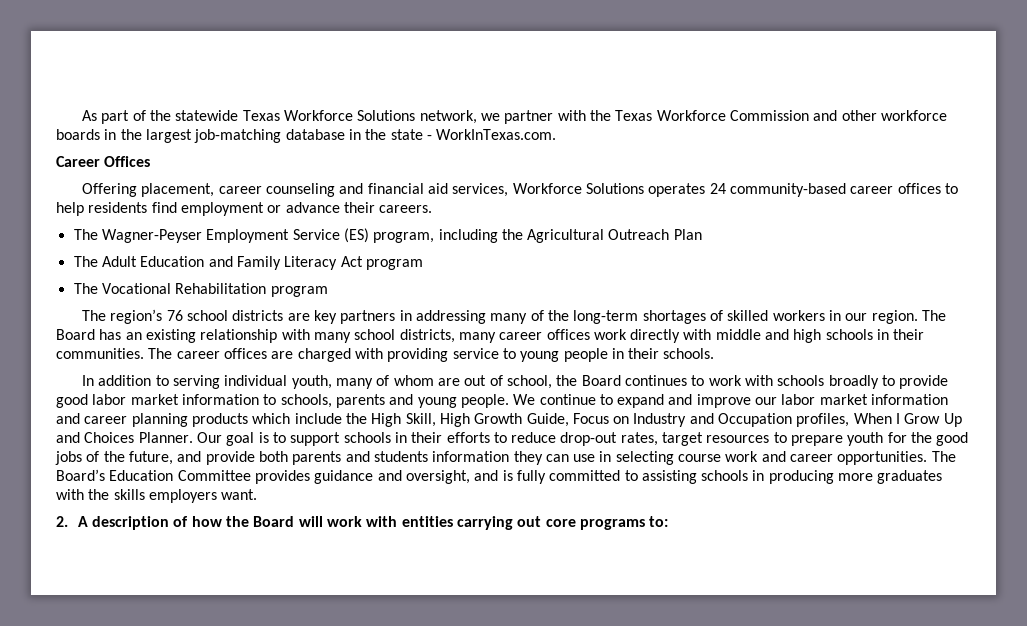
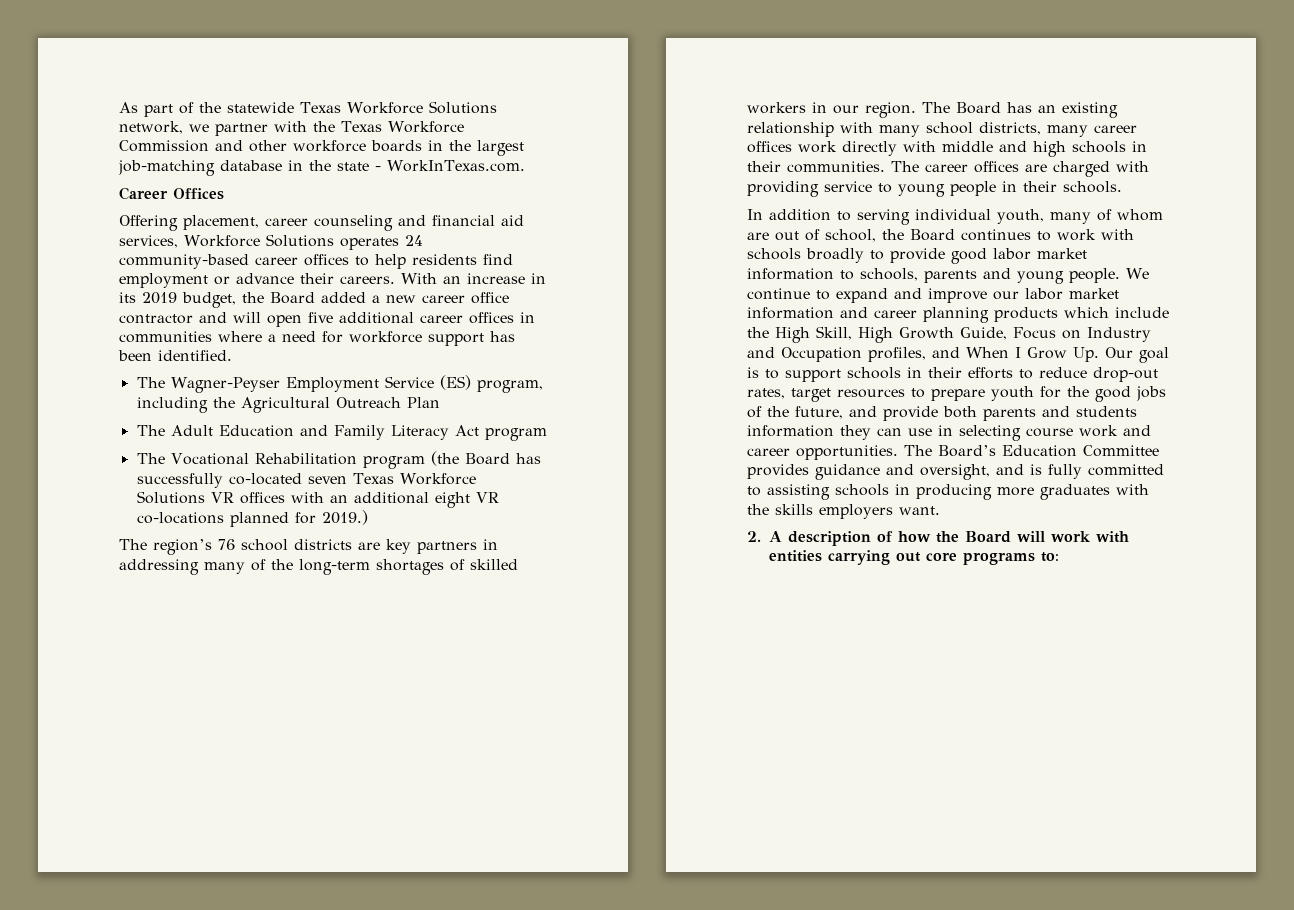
+ With an increase in its 2019 budget, the Board added a new career office contractor and will open five additional career offices in communities where a need for workforce support has been identified.
- The Vocational Rehabilitation program
+ The Vocational Rehabilitation program (the Board has successfully co-located seven Texas Workforce Solutions VR offices with an additional eight VR co-locations planned for 2019.)
- We continue to expand and improve our labor market information and career planning products which include the High Skill, High Growth Guide, Focus on Industry and Occupation profiles, When I Grow Up and Choices Planner. Our goal is to support schools in their efforts to reduce drop-out rates, target resources to prepare youth for the good jobs of the future, and provide both parents and students information they can use in selecting course work and career opportunities.
+ We continue to expand and improve our labor market information and career planning products which include the High Skill, High Growth Guide, Focus on Industry and Occupation profiles, and When I Grow Up. Our goal is to support schools in their efforts to reduce drop-out rates, target resources to prepare youth for the good jobs of the future, and provide both parents and students information they can use in selecting course work and career opportunities.

